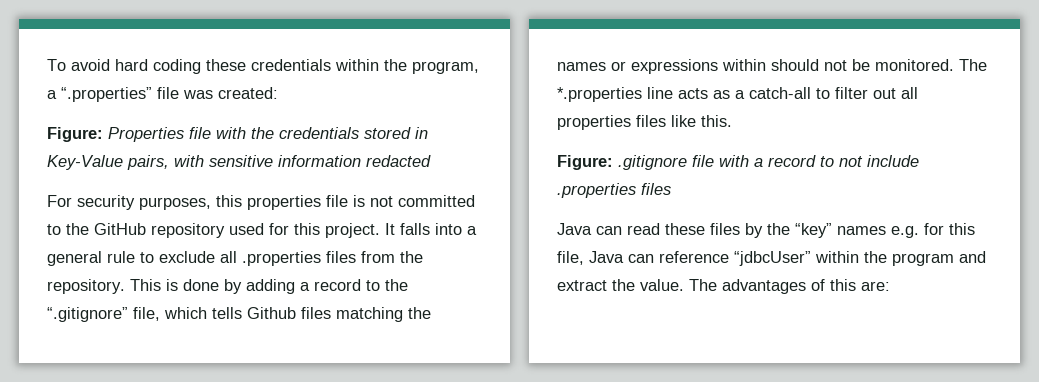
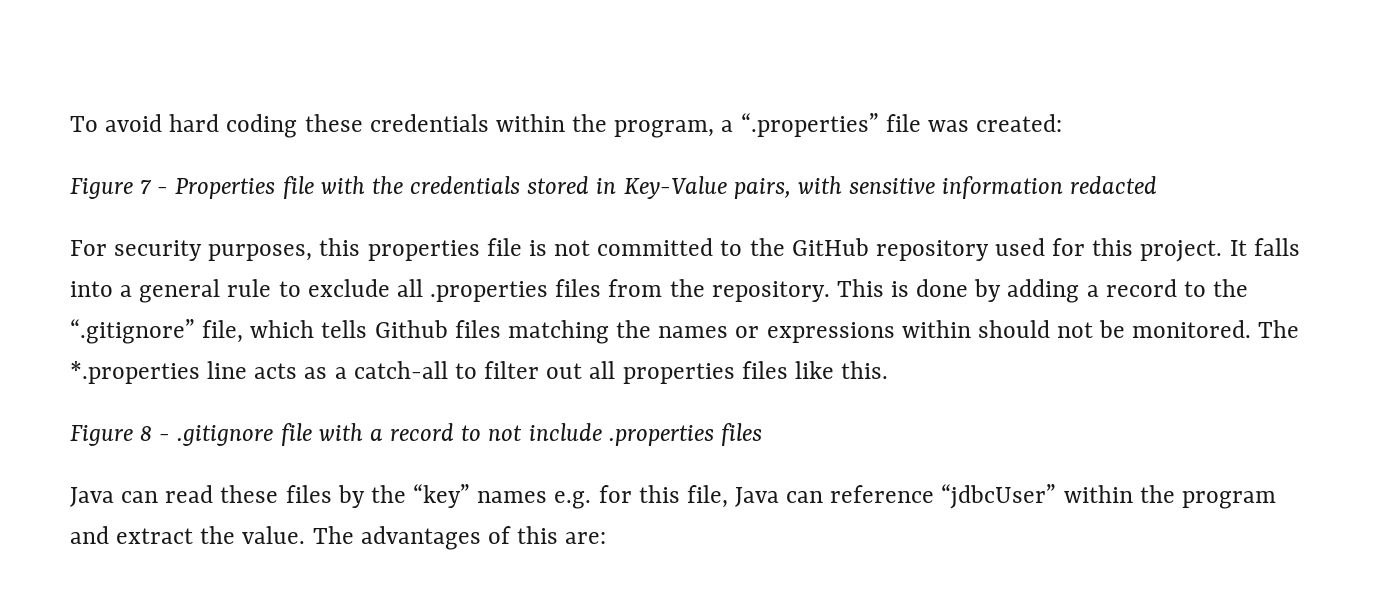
- Figure: Properties file with the credentials stored in Key-Value pairs, with sensitive information redacted
+ Figure 7 - Properties file with the credentials stored in Key-Value pairs, with sensitive information redacted
- Figure: .gitignore file with a record to not include .properties files
+ Figure 8 - .gitignore file with a record to not include .properties files

